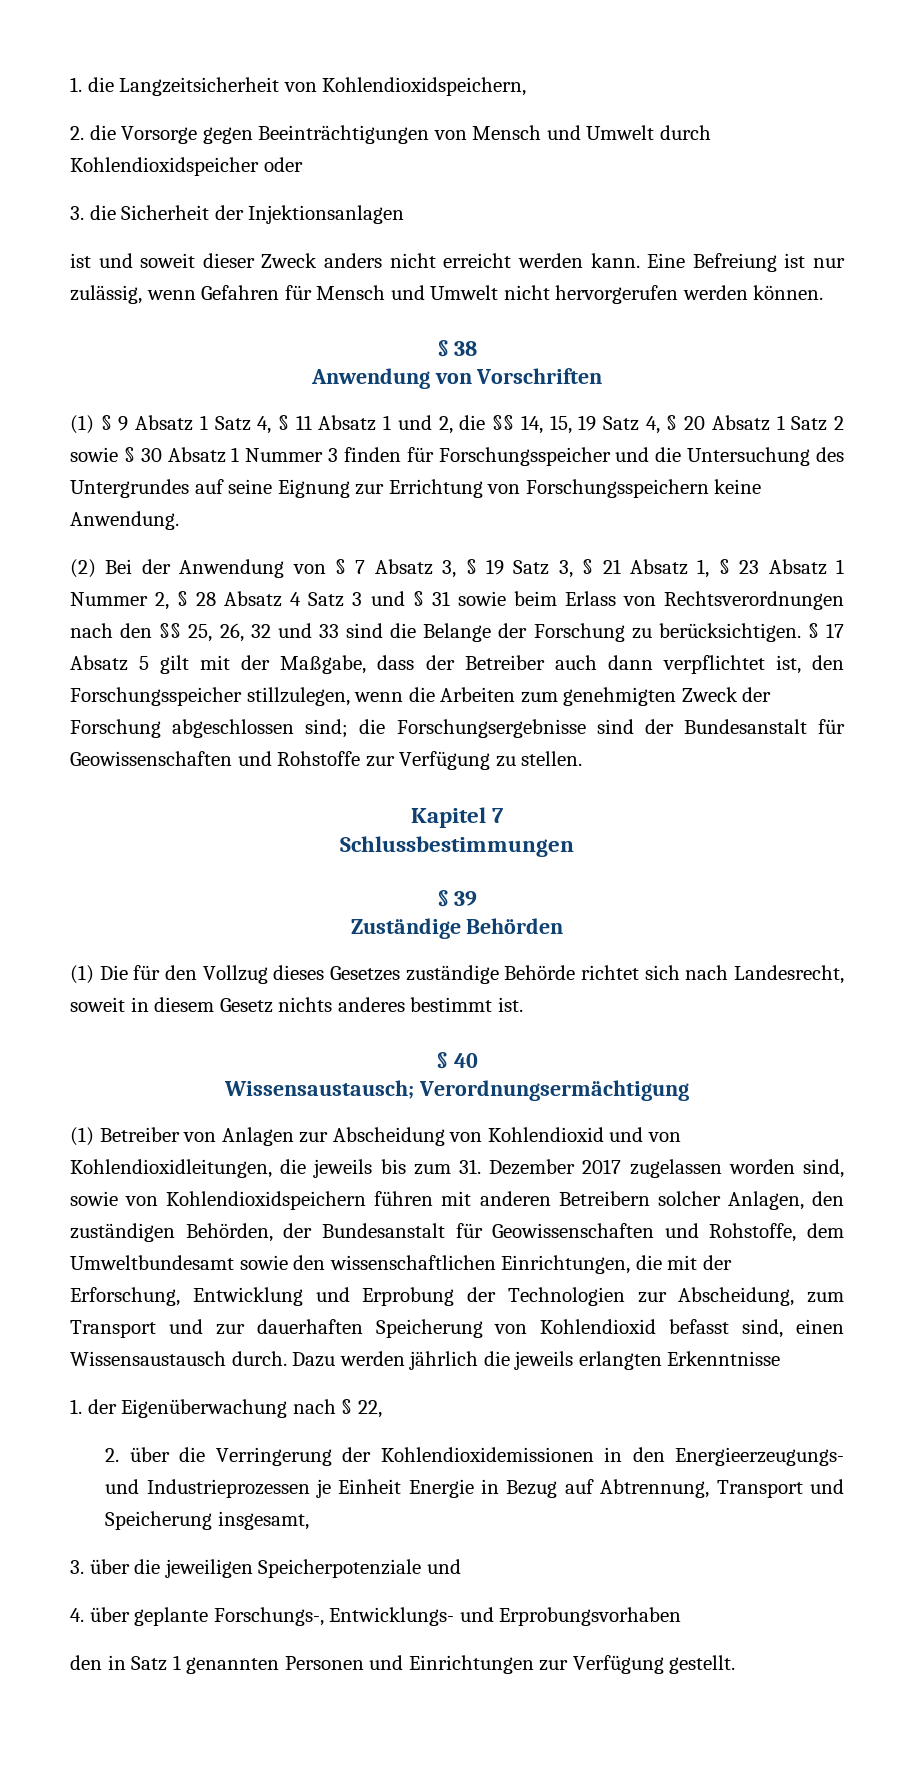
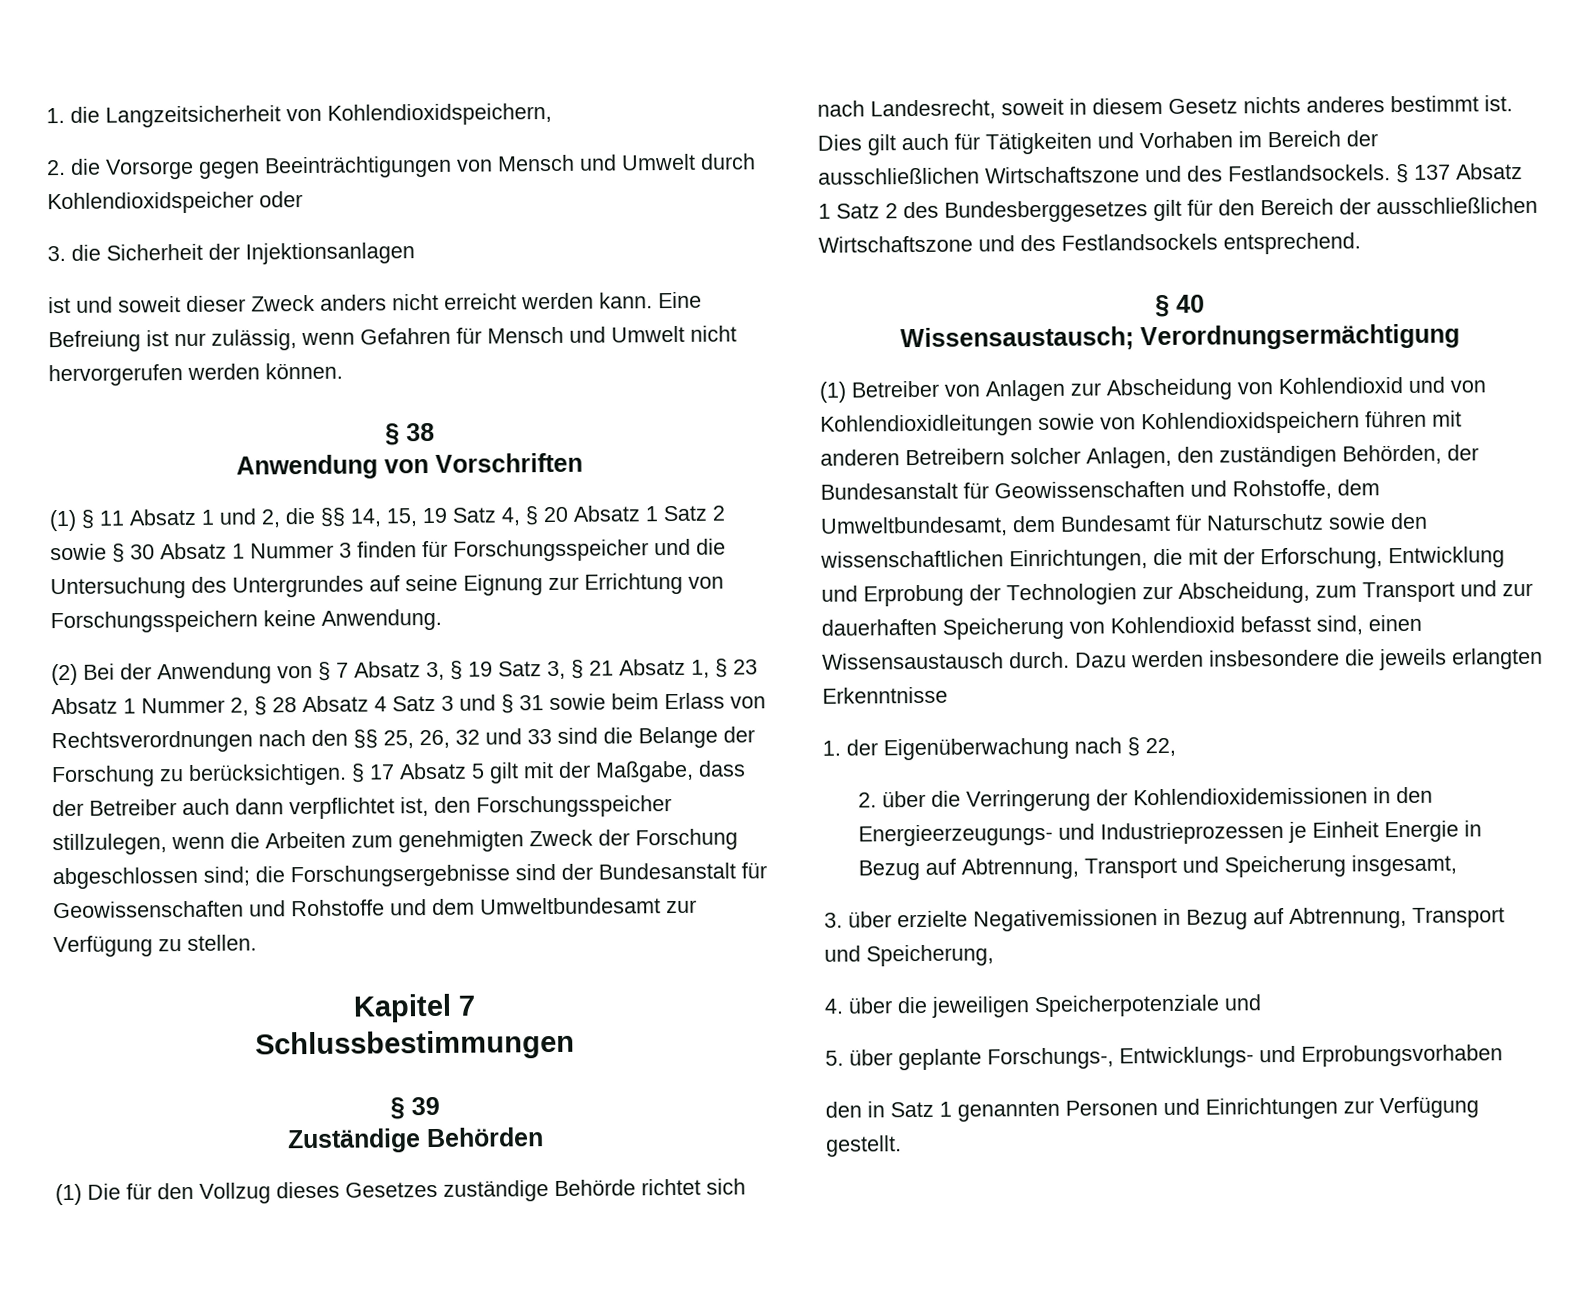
- (1) § 9 Absatz 1 Satz 4, § 11 Absatz 1 und 2, die §§ 14, 15, 19 Satz 4, § 20 Absatz 1 Satz 2 sowie § 30 Absatz 1 Nummer 3 finden für Forschungsspeicher und die Untersuchung des Untergrundes auf seine Eignung zur Errichtung von Forschungsspeichern keine Anwendung.
+ (1) § 11 Absatz 1 und 2, die §§ 14, 15, 19 Satz 4, § 20 Absatz 1 Satz 2 sowie § 30 Absatz 1 Nummer 3 finden für Forschungsspeicher und die Untersuchung des Untergrundes auf seine Eignung zur Errichtung von Forschungsspeichern keine Anwendung.
- § 17 Absatz 5 gilt mit der Maßgabe, dass der Betreiber auch dann verpflichtet ist, den Forschungsspeicher stillzulegen, wenn die Arbeiten zum genehmigten Zweck der Forschung abgeschlossen sind; die Forschungsergebnisse sind der Bundesanstalt für Geowissenschaften und Rohstoffe zur Verfügung zu stellen.
+ § 17 Absatz 5 gilt mit der Maßgabe, dass der Betreiber auch dann verpflichtet ist, den Forschungsspeicher stillzulegen, wenn die Arbeiten zum genehmigten Zweck der Forschung abgeschlossen sind; die Forschungsergebnisse sind der Bundesanstalt für Geowissenschaften und Rohstoffe und dem Umweltbundesamt zur Verfügung zu stellen.
+ Dies gilt auch für Tätigkeiten und Vorhaben im Bereich der ausschließlichen Wirtschaftszone und des Festlandsockels. § 137 Absatz 1 Satz 2 des Bundesberggesetzes gilt für den Bereich der ausschließlichen Wirtschaftszone und des Festlandsockels entsprechend.
- (1) Betreiber von Anlagen zur Abscheidung von Kohlendioxid und von Kohlendioxidleitungen, die jeweils bis zum 31. Dezember 2017 zugelassen worden sind, sowie von Kohlendioxidspeichern führen mit anderen Betreibern solcher Anlagen, den zuständigen Behörden, der Bundesanstalt für Geowissenschaften und Rohstoffe, dem Umweltbundesamt sowie den wissenschaftlichen Einrichtungen, die mit der Erforschung, Entwicklung und Erprobung der Technologien zur Abscheidung, zum Transport und zur dauerhaften Speicherung von Kohlendioxid befasst sind, einen Wissensaustausch durch.
+ (1) Betreiber von Anlagen zur Abscheidung von Kohlendioxid und von Kohlendioxidleitungen sowie von Kohlendioxidspeichern führen mit anderen Betreibern solcher Anlagen, den zuständigen Behörden, der Bundesanstalt für Geowissenschaften und Rohstoffe, dem Umweltbundesamt, dem Bundesamt für Naturschutz sowie den wissenschaftlichen Einrichtungen, die mit der Erforschung, Entwicklung und Erprobung der Technologien zur Abscheidung, zum Transport und zur dauerhaften Speicherung von Kohlendioxid befasst sind, einen Wissensaustausch durch.
- Dazu werden jährlich die jeweils erlangten Erkenntnisse
+ Dazu werden insbesondere die jeweils erlangten Erkenntnisse
- 3. über die jeweiligen Speicherpotenziale und
+ 3. über erzielte Negativemissionen in Bezug auf Abtrennung, Transport und Speicherung,
+ 4. über die jeweiligen Speicherpotenziale und
- 4. über geplante Forschungs-, Entwicklungs- und Erprobungsvorhaben
+ 5. über geplante Forschungs-, Entwicklungs- und Erprobungsvorhaben

